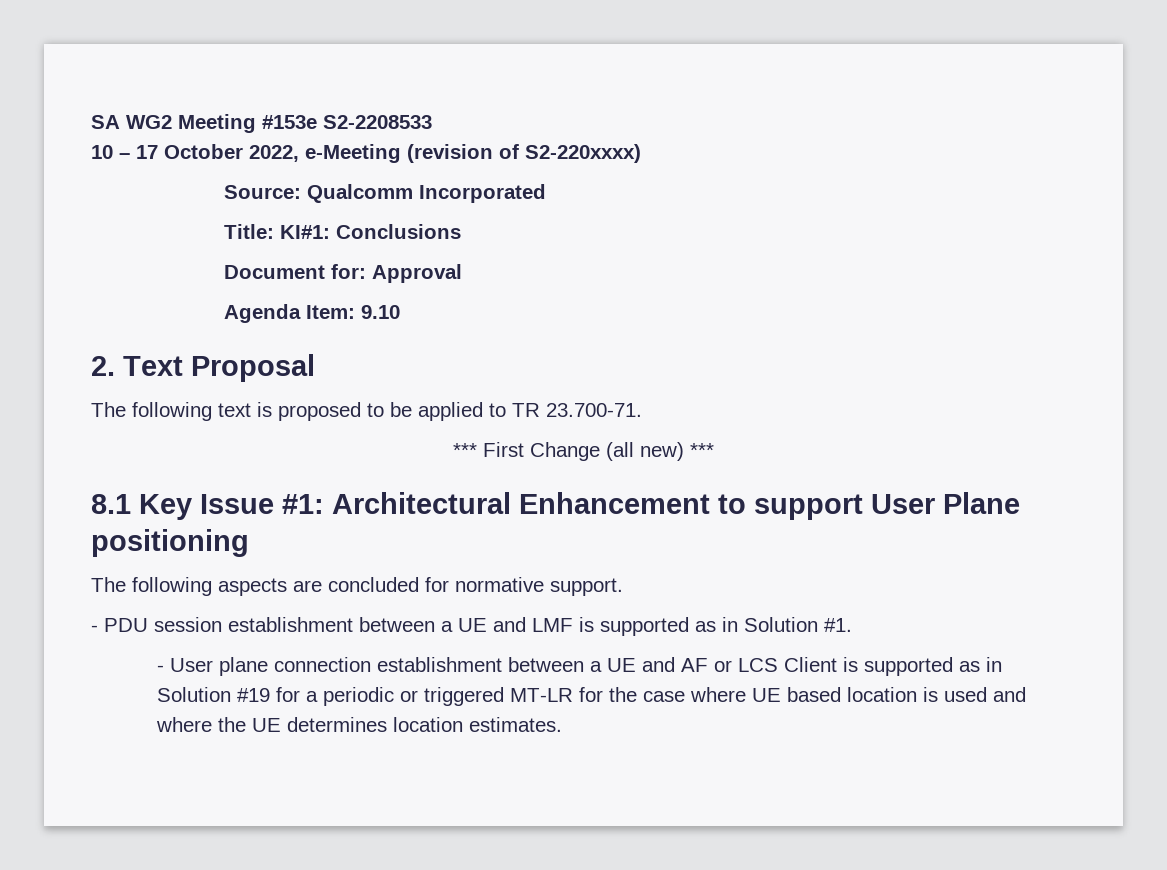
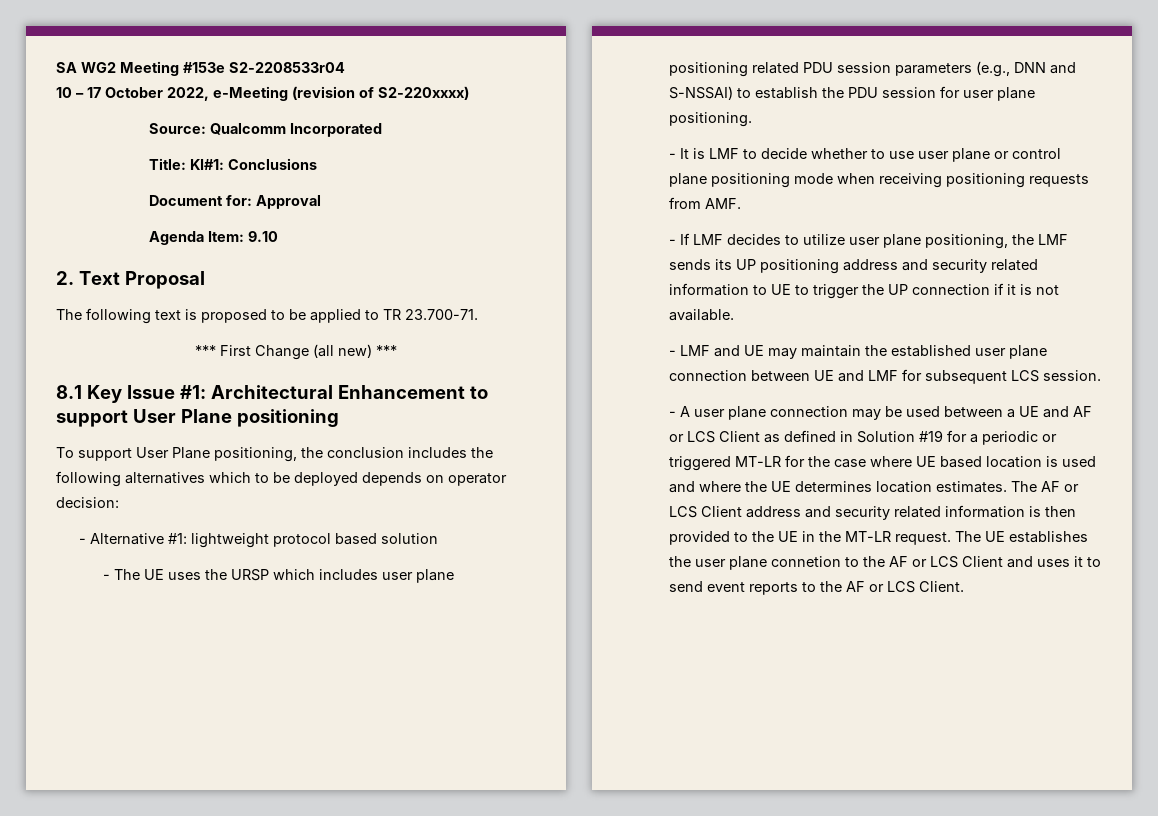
- SA WG2 Meeting #153e S2-2208533
+ SA WG2 Meeting #153e S2-2208533r04
- The following aspects are concluded for normative support.
- - PDU session establishment between a UE and LMF is supported as in Solution #1.
- - User plane connection establishment between a UE and AF or LCS Client is supported as in Solution #19 for a periodic or triggered MT-LR for the case where UE based location is used and where the UE determines location estimates.
+ To support User Plane positioning, the conclusion includes the following alternatives which to be deployed depends on operator decision:
+ - Alternative #1: lightweight protocol based solution
+ - The UE uses the URSP which includes user plane positioning related PDU session parameters (e.g., DNN and S-NSSAI) to establish the PDU session for user plane positioning.
+ - It is LMF to decide whether to use user plane or control plane positioning mode when receiving positioning requests from AMF.
+ - If LMF decides to utilize user plane positioning, the LMF sends its UP positioning address and security related information to UE to trigger the UP connection if it is not available.
+ - LMF and UE may maintain the established user plane connection between UE and LMF for subsequent LCS session.
+ - A user plane connection may be used between a UE and AF or LCS Client as defined in Solution #19 for a periodic or triggered MT-LR for the case where UE based location is used and where the UE determines location estimates.
+ The AF or LCS Client address and security related information is then provided to the UE in the MT-LR request. The UE establishes the user plane connetion to the AF or LCS Client and uses it to send event reports to the AF or LCS Client.

